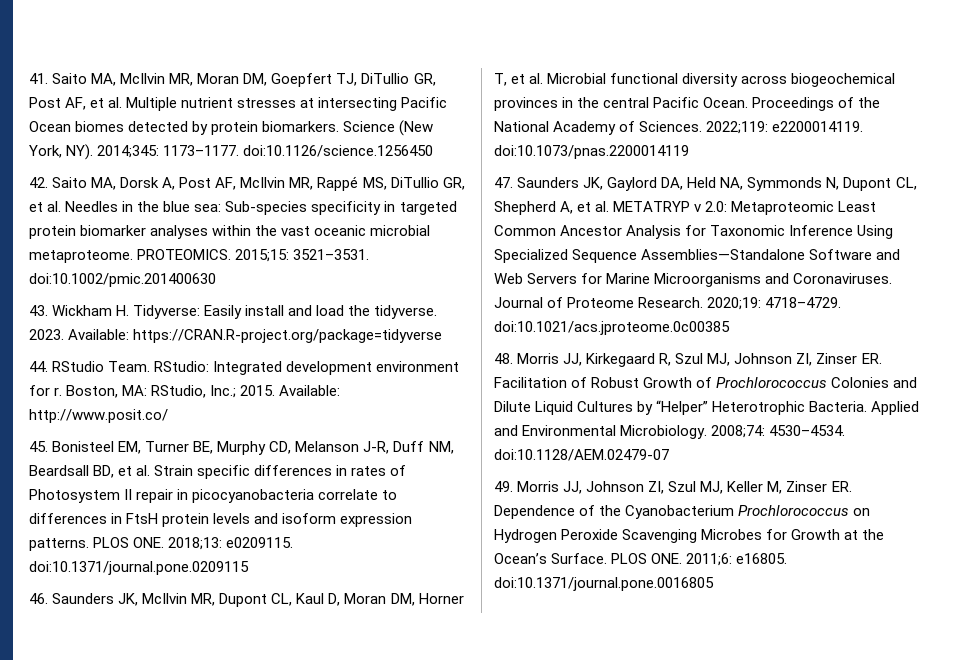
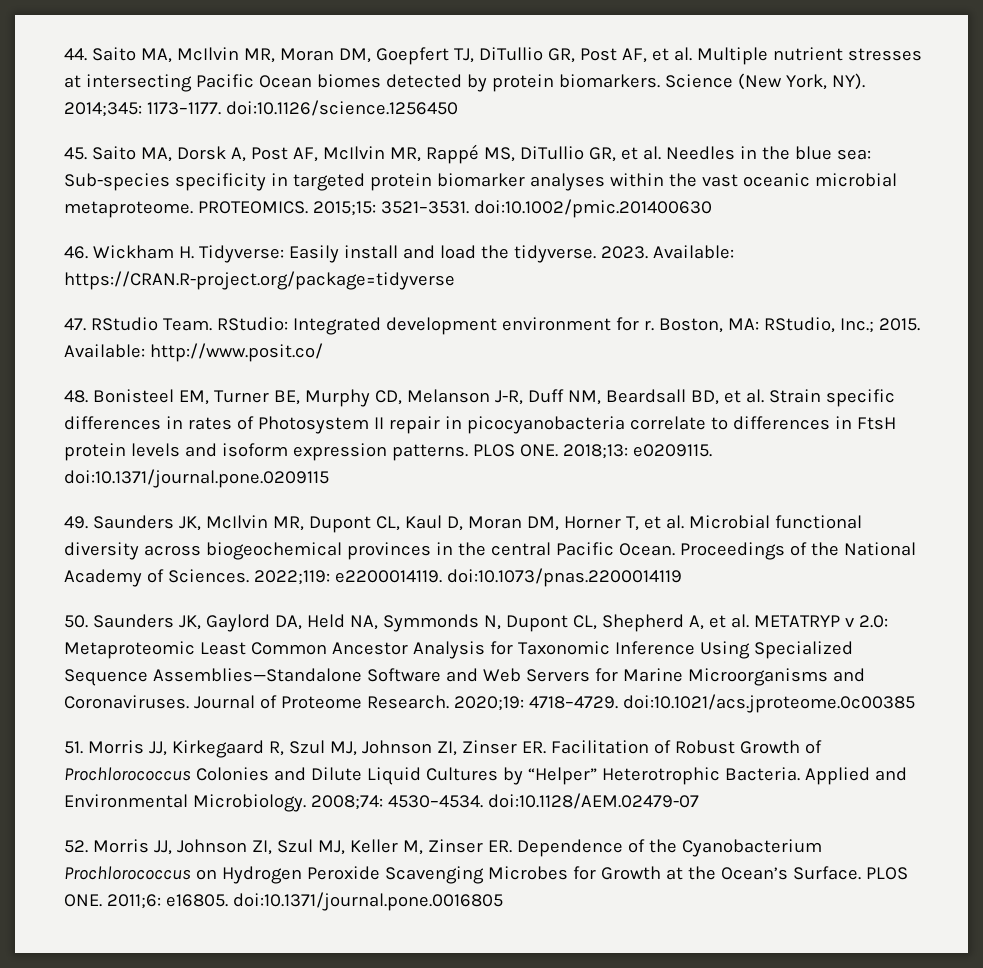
- 41. Saito MA, McIlvin MR, Moran DM, Goepfert TJ, DiTullio GR, Post AF, et al. Multiple nutrient stresses at intersecting Pacific Ocean biomes detected by protein biomarkers.
+ 44. Saito MA, McIlvin MR, Moran DM, Goepfert TJ, DiTullio GR, Post AF, et al. Multiple nutrient stresses at intersecting Pacific Ocean biomes detected by protein biomarkers.
- 42. Saito MA, Dorsk A, Post AF, McIlvin MR, Rappé MS, DiTullio GR, et al. Needles in the blue sea: Sub-species specificity in targeted protein biomarker analyses within the vast oceanic microbial metaproteome.
+ 45. Saito MA, Dorsk A, Post AF, McIlvin MR, Rappé MS, DiTullio GR, et al. Needles in the blue sea: Sub-species specificity in targeted protein biomarker analyses within the vast oceanic microbial metaproteome.
- 43. Wickham H. Tidyverse: Easily install and load the tidyverse.
+ 46. Wickham H. Tidyverse: Easily install and load the tidyverse.
- 44. RStudio Team.
+ 47. RStudio Team.
- 45. Bonisteel EM, Turner BE, Murphy CD, Melanson J-R, Duff NM, Beardsall BD, et al. Strain specific differences in rates of Photosystem II repair in picocyanobacteria correlate to differences in FtsH protein levels and isoform expression patterns.
+ 48. Bonisteel EM, Turner BE, Murphy CD, Melanson J-R, Duff NM, Beardsall BD, et al. Strain specific differences in rates of Photosystem II repair in picocyanobacteria correlate to differences in FtsH protein levels and isoform expression patterns.
- 46. Saunders JK, McIlvin MR, Dupont CL, Kaul D, Moran DM, Horner T, et al. Microbial functional diversity across biogeochemical provinces in the central Pacific Ocean.
+ 49. Saunders JK, McIlvin MR, Dupont CL, Kaul D, Moran DM, Horner T, et al. Microbial functional diversity across biogeochemical provinces in the central Pacific Ocean.
- 47. Saunders JK, Gaylord DA, Held NA, Symmonds N, Dupont CL, Shepherd A, et al. METATRYP v 2.0: Metaproteomic Least Common Ancestor Analysis for Taxonomic Inference Using Specialized Sequence Assemblies—Standalone Software and Web Servers for Marine Microorganisms and Coronaviruses.
+ 50. Saunders JK, Gaylord DA, Held NA, Symmonds N, Dupont CL, Shepherd A, et al. METATRYP v 2.0: Metaproteomic Least Common Ancestor Analysis for Taxonomic Inference Using Specialized Sequence Assemblies—Standalone Software and Web Servers for Marine Microorganisms and Coronaviruses.
- 48. Morris JJ, Kirkegaard R, Szul MJ, Johnson ZI, Zinser ER. Facilitation of Robust Growth of Prochlorococcus Colonies and Dilute Liquid Cultures by “Helper” Heterotrophic Bacteria.
+ 51. Morris JJ, Kirkegaard R, Szul MJ, Johnson ZI, Zinser ER. Facilitation of Robust Growth of Prochlorococcus Colonies and Dilute Liquid Cultures by “Helper” Heterotrophic Bacteria.
- 49. Morris JJ, Johnson ZI, Szul MJ, Keller M, Zinser ER. Dependence of the Cyanobacterium Prochlorococcus on Hydrogen Peroxide Scavenging Microbes for Growth at the Ocean’s Surface.
+ 52. Morris JJ, Johnson ZI, Szul MJ, Keller M, Zinser ER. Dependence of the Cyanobacterium Prochlorococcus on Hydrogen Peroxide Scavenging Microbes for Growth at the Ocean’s Surface.

